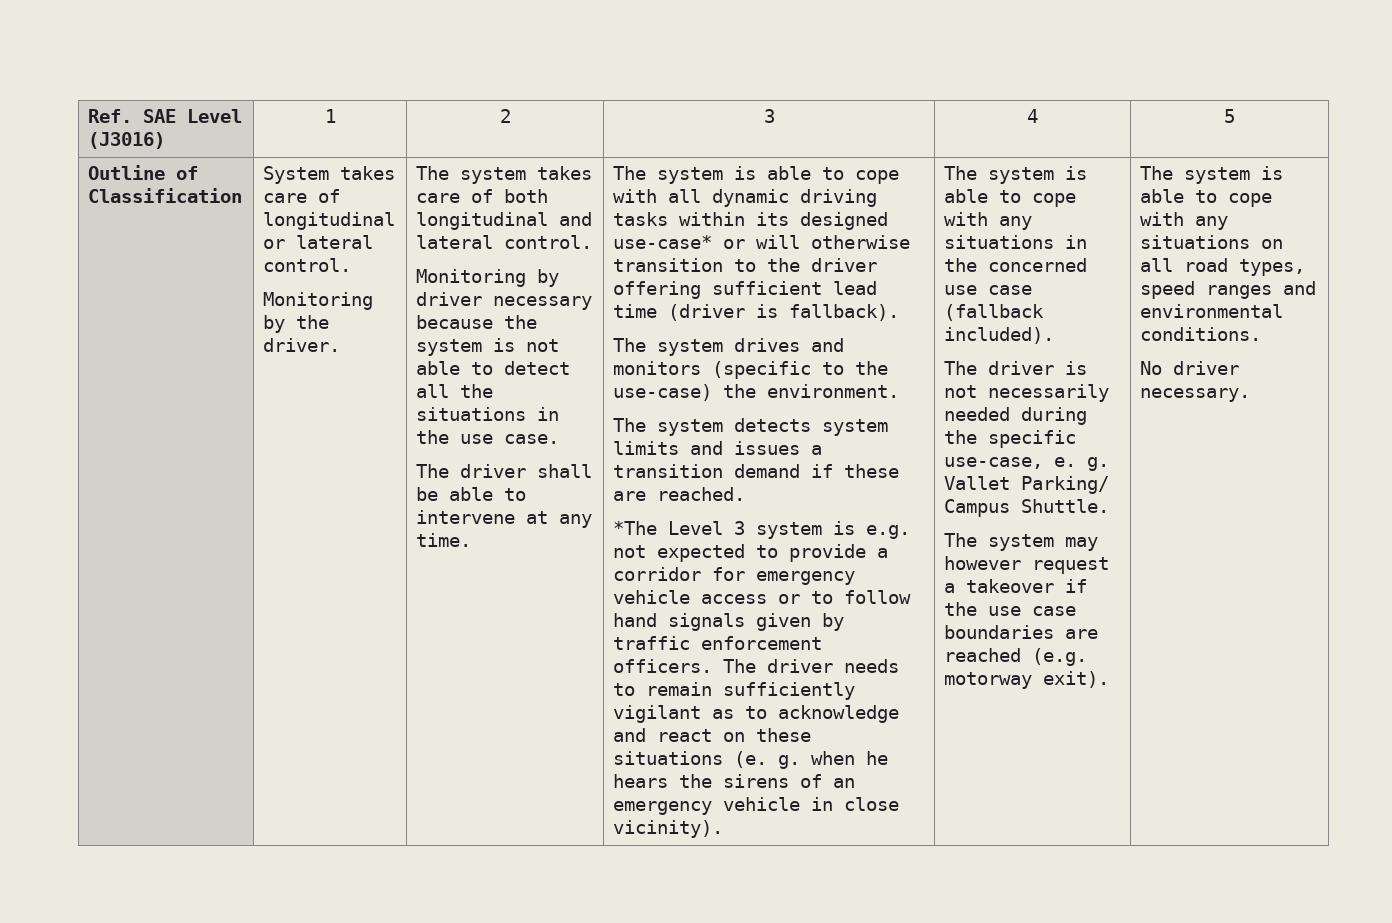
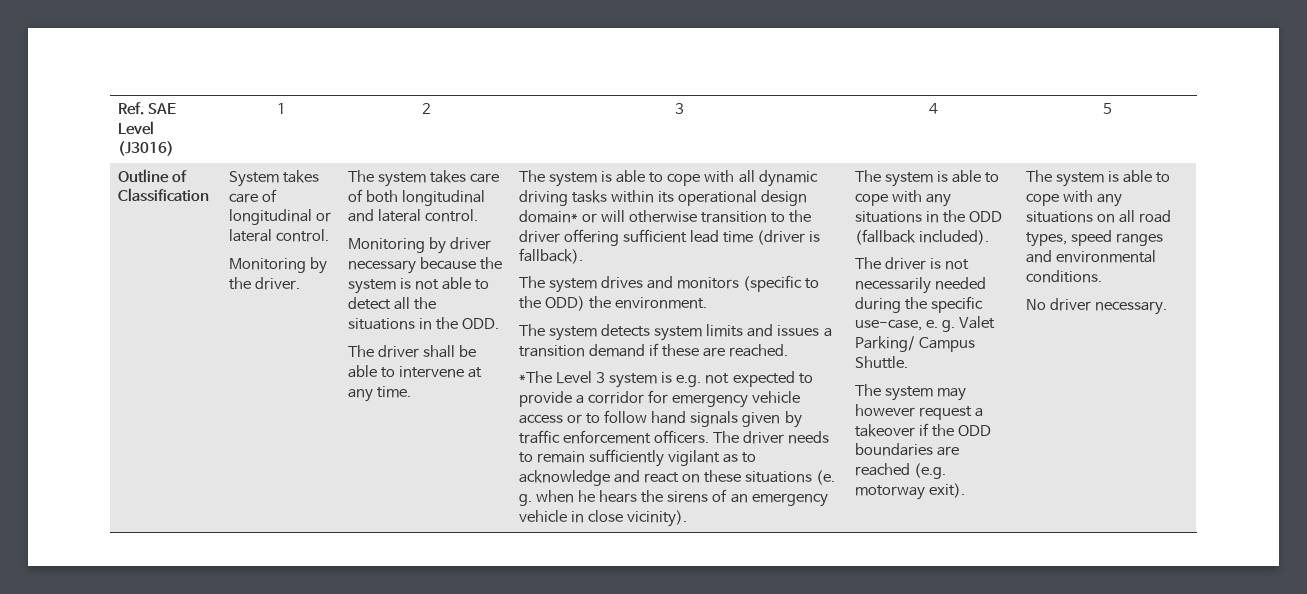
- Monitoring by driver necessary because the system is not able to detect all the situations in the use case.
+ Monitoring by driver necessary because the system is not able to detect all the situations in the ODD.
- The system is able to cope with all dynamic driving tasks within its designed use-case* or will otherwise transition to the driver offering sufficient lead time (driver is fallback).
+ The system is able to cope with all dynamic driving tasks within its operational design domain* or will otherwise transition to the driver offering sufficient lead time (driver is fallback).
- The system drives and monitors (specific to the use-case) the environment.
+ The system drives and monitors (specific to the ODD) the environment.
- The system is able to cope with any situations in the concerned use case (fallback included).
+ The system is able to cope with any situations in the ODD (fallback included).
- Vallet Parking/ Campus Shuttle.
+ Valet Parking/ Campus Shuttle.
- The system may however request a takeover if the use case boundaries are reached (e.g. motorway exit).
+ The system may however request a takeover if the ODD boundaries are reached (e.g. motorway exit).

